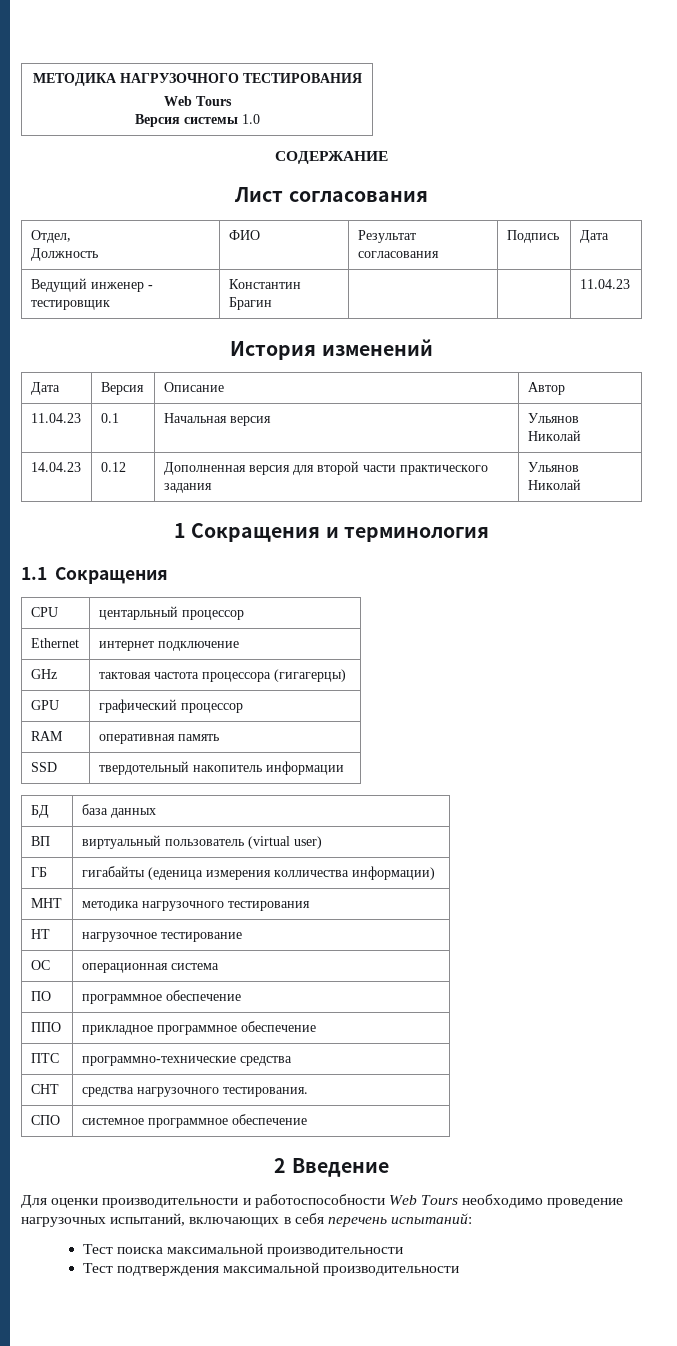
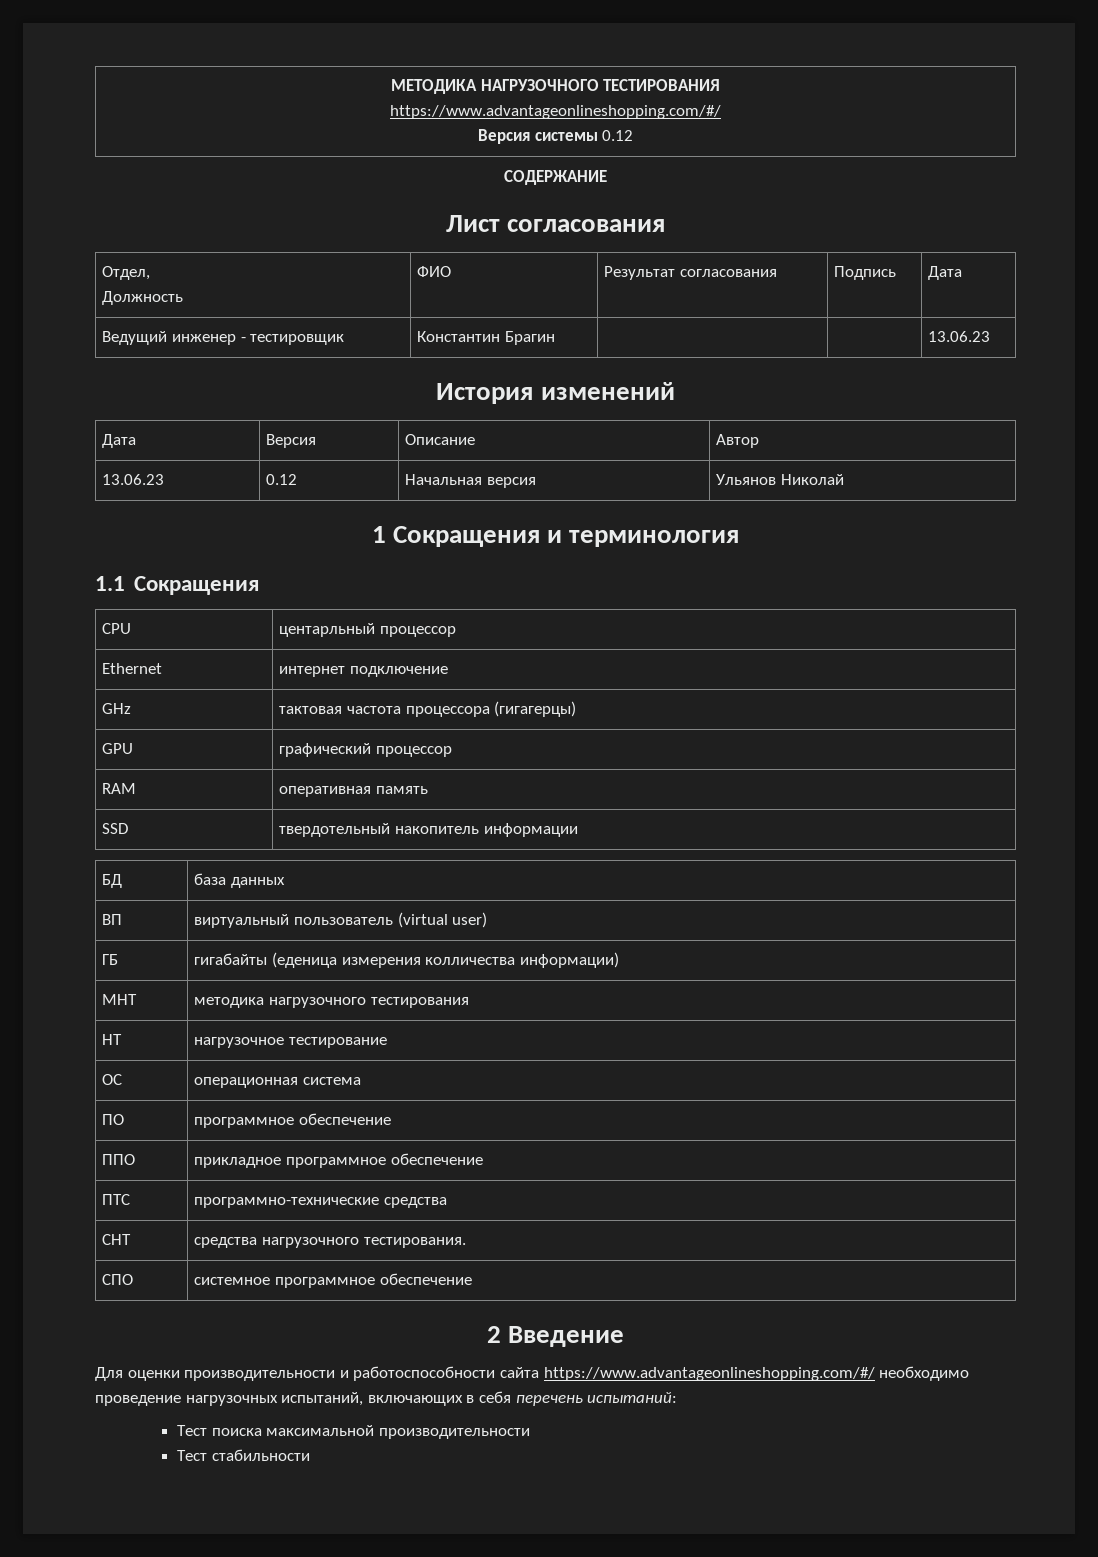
  МЕТОДИКА НАГРУЗОЧНОГО ТЕСТИРОВАНИЯ
- Web Tours
- Версия системы 1.0
+ https://www.advantageonlineshopping.com/#/
+ Версия системы 0.12
- Ведущий инженер - тестировщик | Константин Брагин | | | 11.04.23
+ Ведущий инженер - тестировщик | Константин Брагин | | | 13.06.23
- 11.04.23 | 0.1 | Начальная версия | Ульянов Николай
+ 13.06.23 | 0.12 | Начальная версия | Ульянов Николай
- 14.04.23 | 0.12 | Дополненная версия для второй части практического задания | Ульянов Николай
- Для оценки производительности и работоспособности Web Tours необходимо проведение нагрузочных испытаний, включающих в себя перечень испытаний:
+ Для оценки производительности и работоспособности сайта https://www.advantageonlineshopping.com/#/ необходимо проведение нагрузочных испытаний, включающих в себя перечень испытаний:
- Тест подтверждения максимальной производительности
+ Тест стабильности

